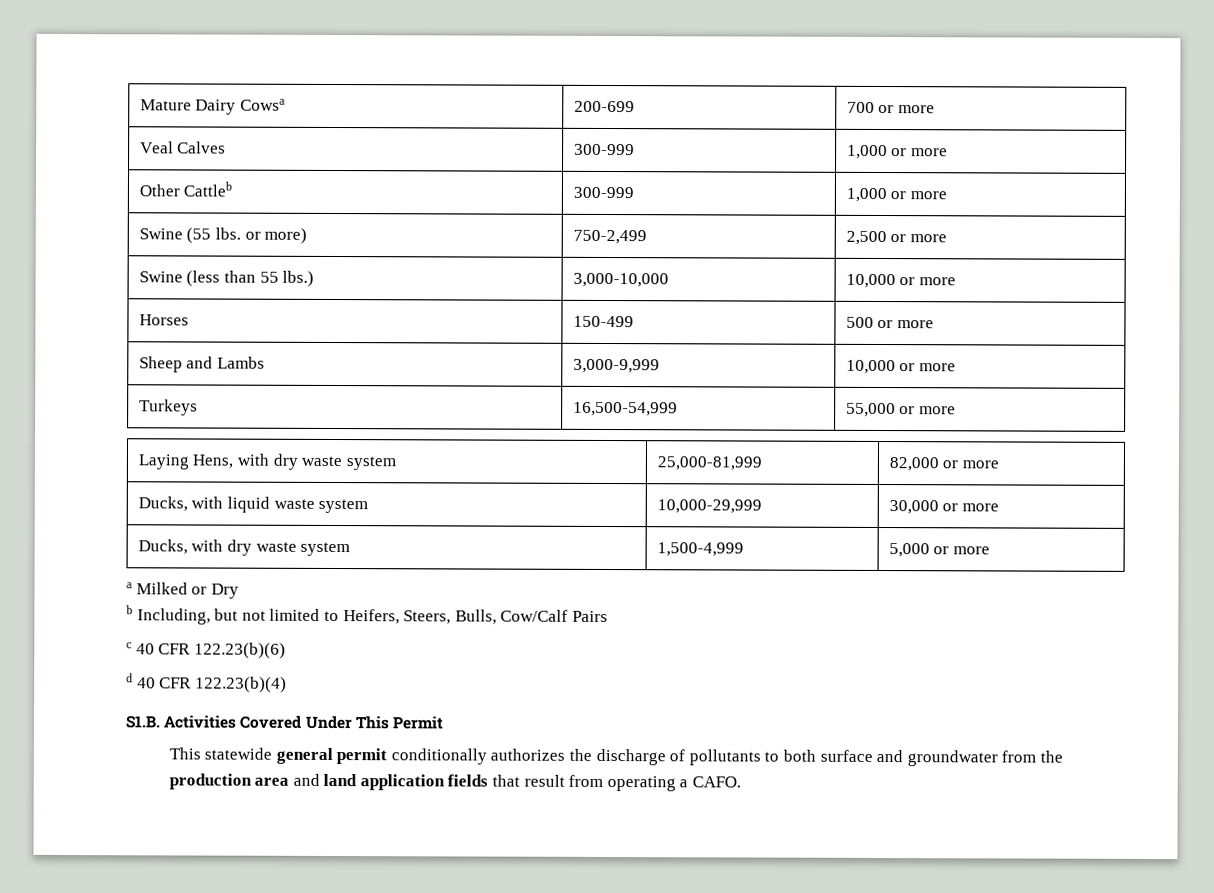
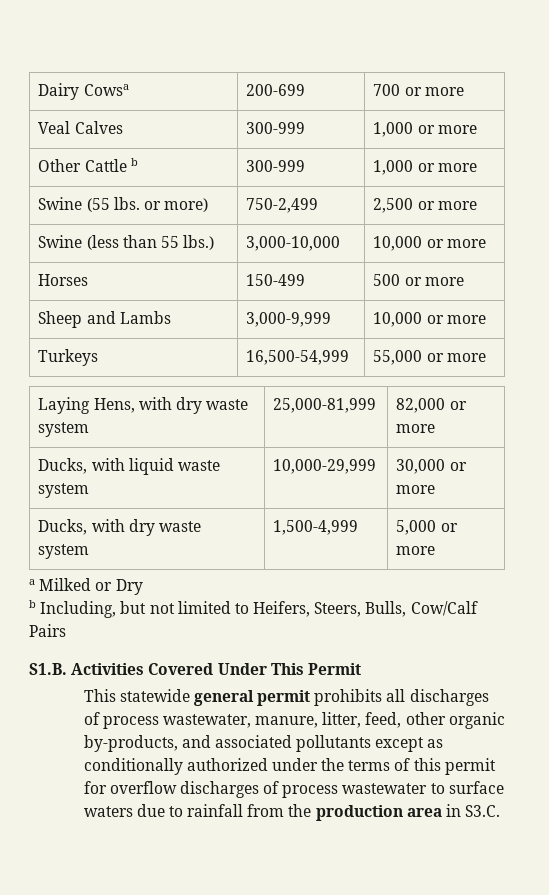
- Mature Dairy Cowsa | 200-699 | 700 or more
+ Dairy Cowsa | 200-699 | 700 or more
- Other Cattleb | 300-999 | 1,000 or more
+ Other Cattle b | 300-999 | 1,000 or more
- c 40 CFR 122.23(b)(6)
- d 40 CFR 122.23(b)(4)
- This statewide general permit conditionally authorizes the discharge of pollutants to both surface and groundwater from the production area and land application fields that result from operating a CAFO.
+ This statewide general permit prohibits all discharges of process wastewater, manure, litter, feed, other organic by-products, and associated pollutants except as conditionally authorized under the terms of this permit for overflow discharges of process wastewater to surface waters due to rainfall from the production area in S3.C.

